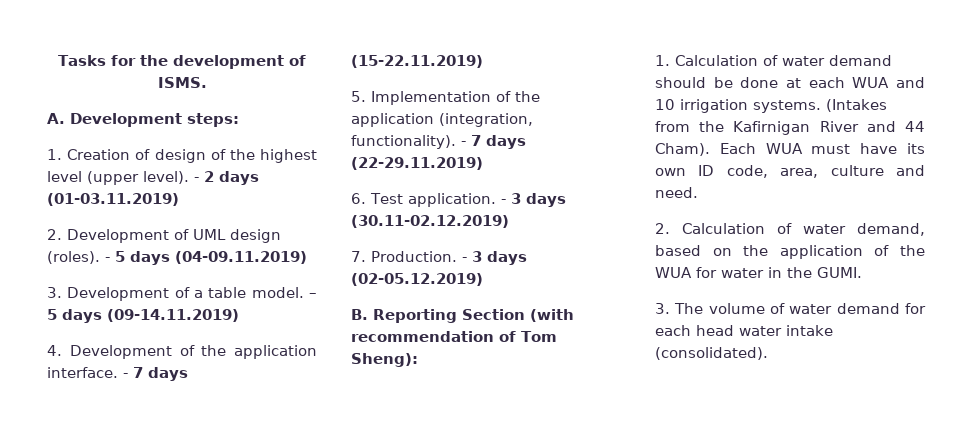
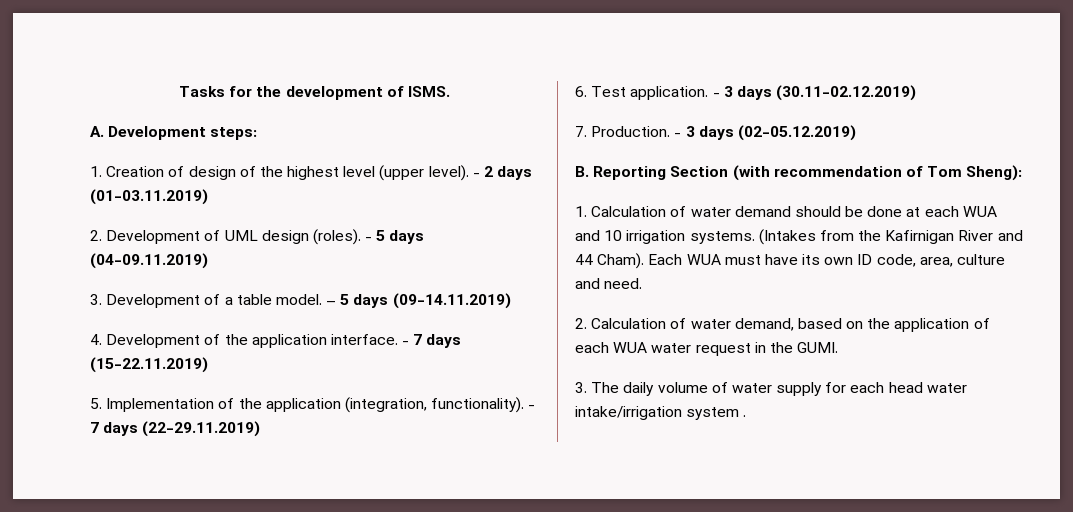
- 2. Calculation of water demand, based on the application of the WUA for water in the GUMI.
+ 2. Calculation of water demand, based on the application of each WUA water request in the GUMI.
- 3. The volume of water demand for each head water intake (consolidated).
+ 3. The daily volume of water supply for each head water intake/irrigation system .

